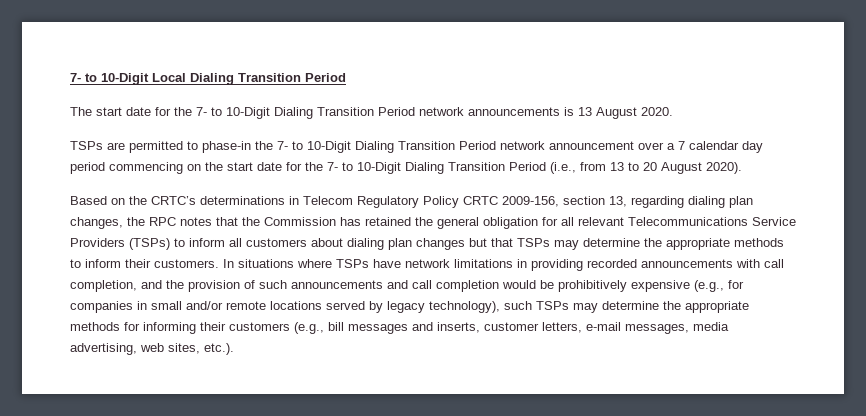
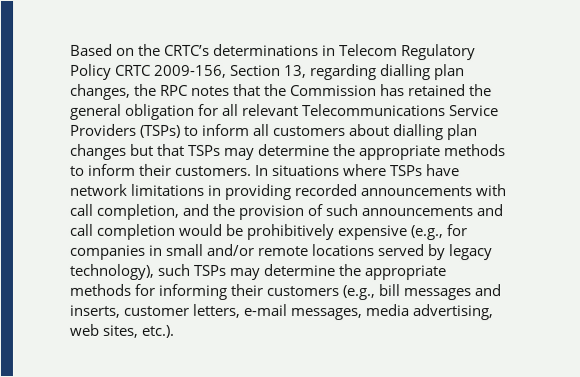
- 7- to 10-Digit Local Dialing Transition Period
- The start date for the 7- to 10-Digit Dialing Transition Period network announcements is 13 August 2020.
- TSPs are permitted to phase-in the 7- to 10-Digit Dialing Transition Period network announcement over a 7 calendar day period commencing on the start date for the 7- to 10-Digit Dialing Transition Period (i.e., from 13 to 20 August 2020).
- Based on the CRTC’s determinations in Telecom Regulatory Policy CRTC 2009-156, section 13, regarding dialing plan changes, the RPC notes that the Commission has retained the general obligation for all relevant Telecommunications Service Providers (TSPs) to inform all customers about dialing plan changes but that TSPs may determine the appropriate methods to inform their customers.
+ Based on the CRTC’s determinations in Telecom Regulatory Policy CRTC 2009-156, Section 13, regarding dialling plan changes, the RPC notes that the Commission has retained the general obligation for all relevant Telecommunications Service Providers (TSPs) to inform all customers about dialling plan changes but that TSPs may determine the appropriate methods to inform their customers.

